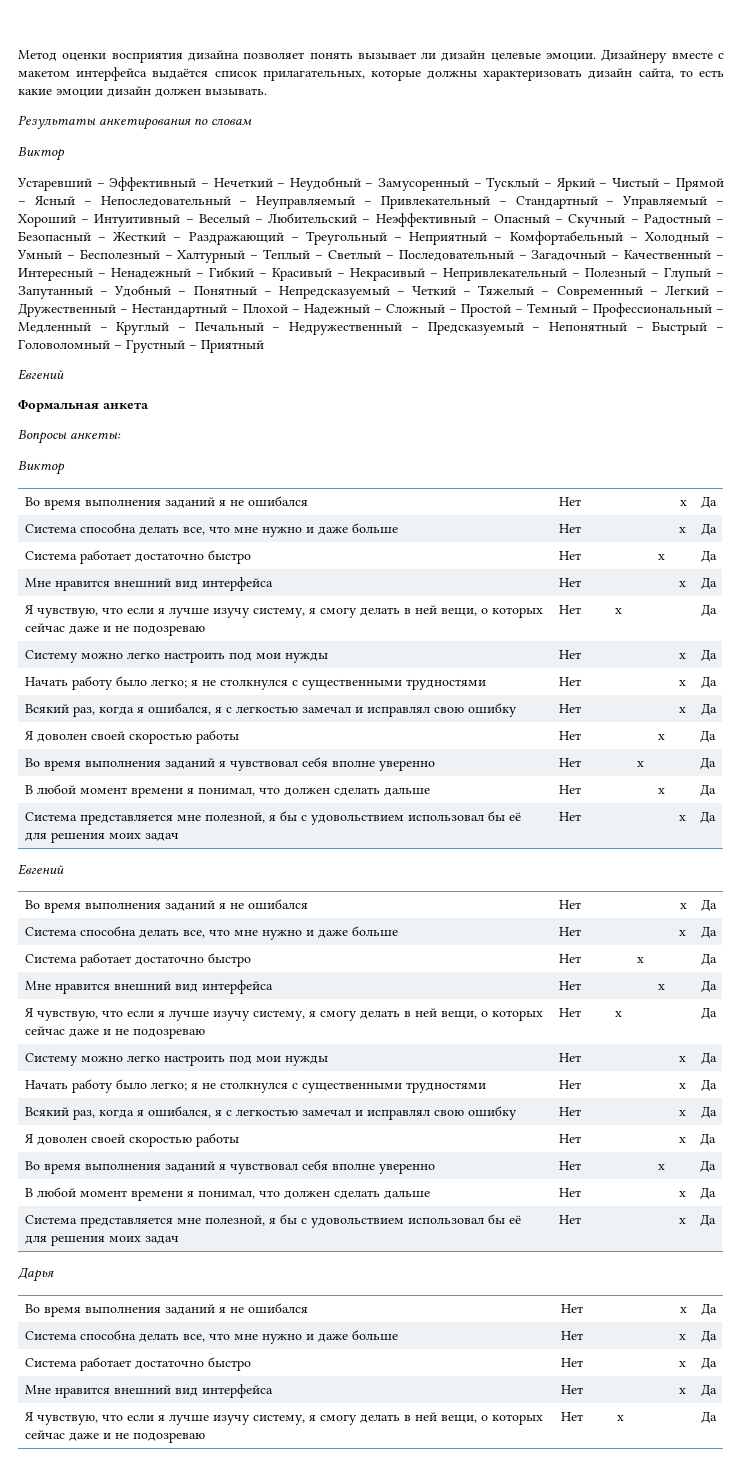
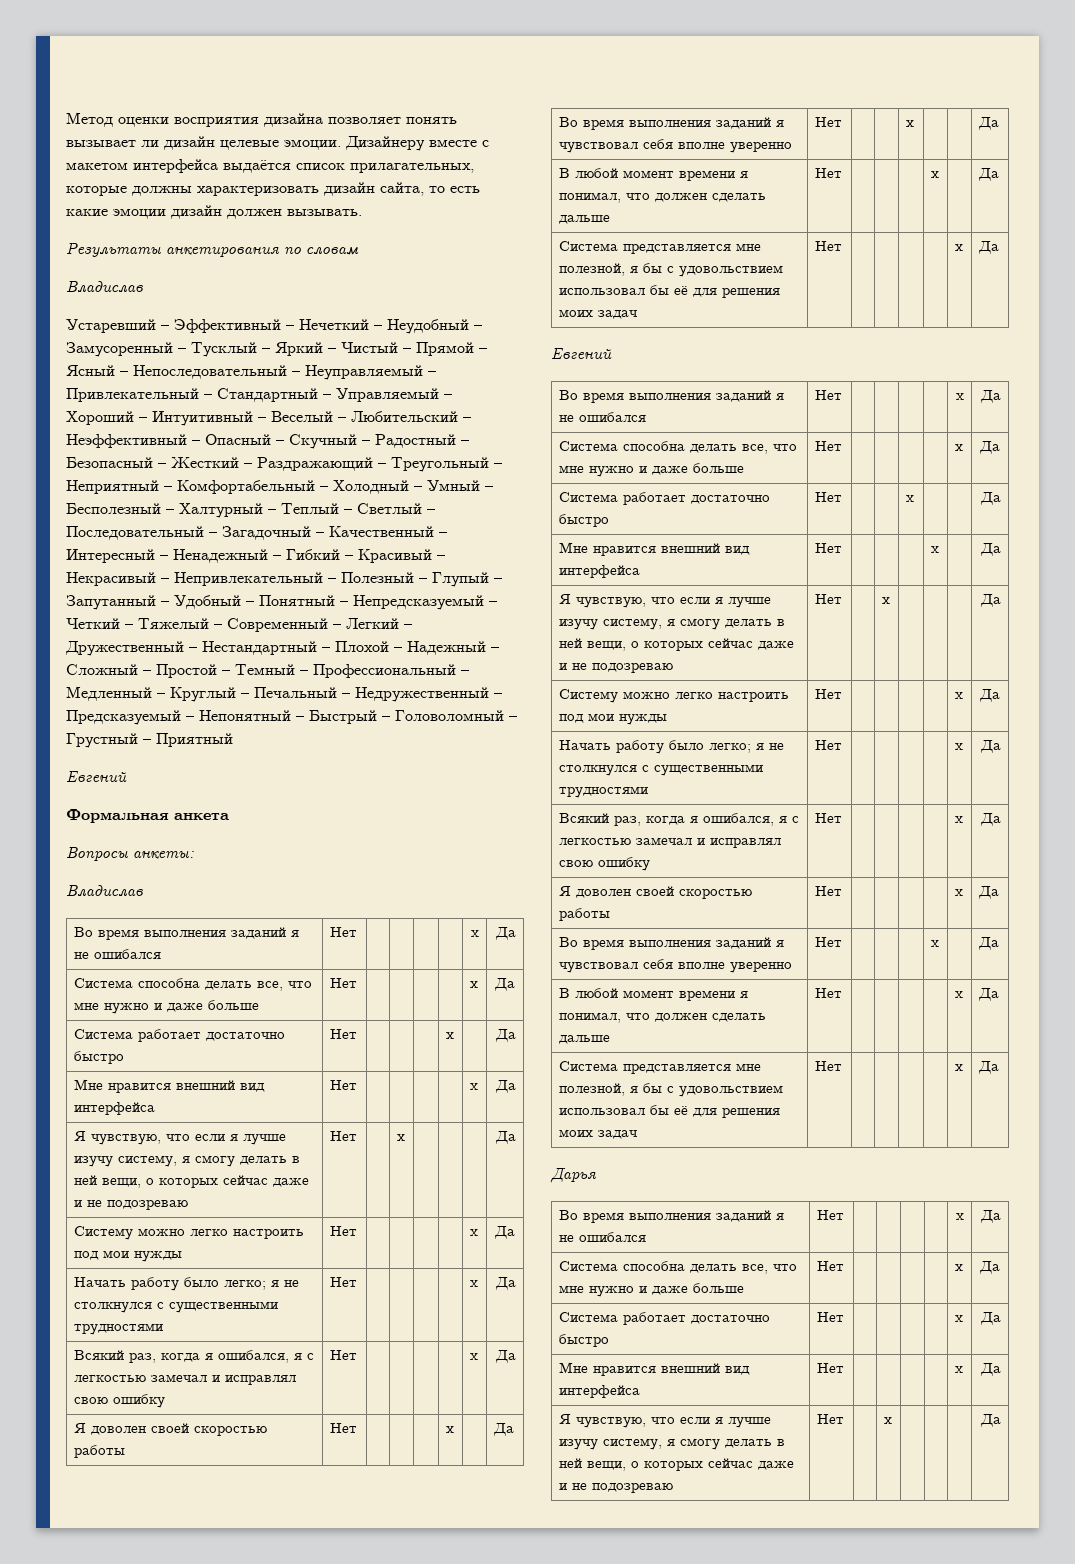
  Результаты анкетирования по словам
- Виктор
+ Владислав
  Вопросы анкеты:
- Виктор
+ Владислав

